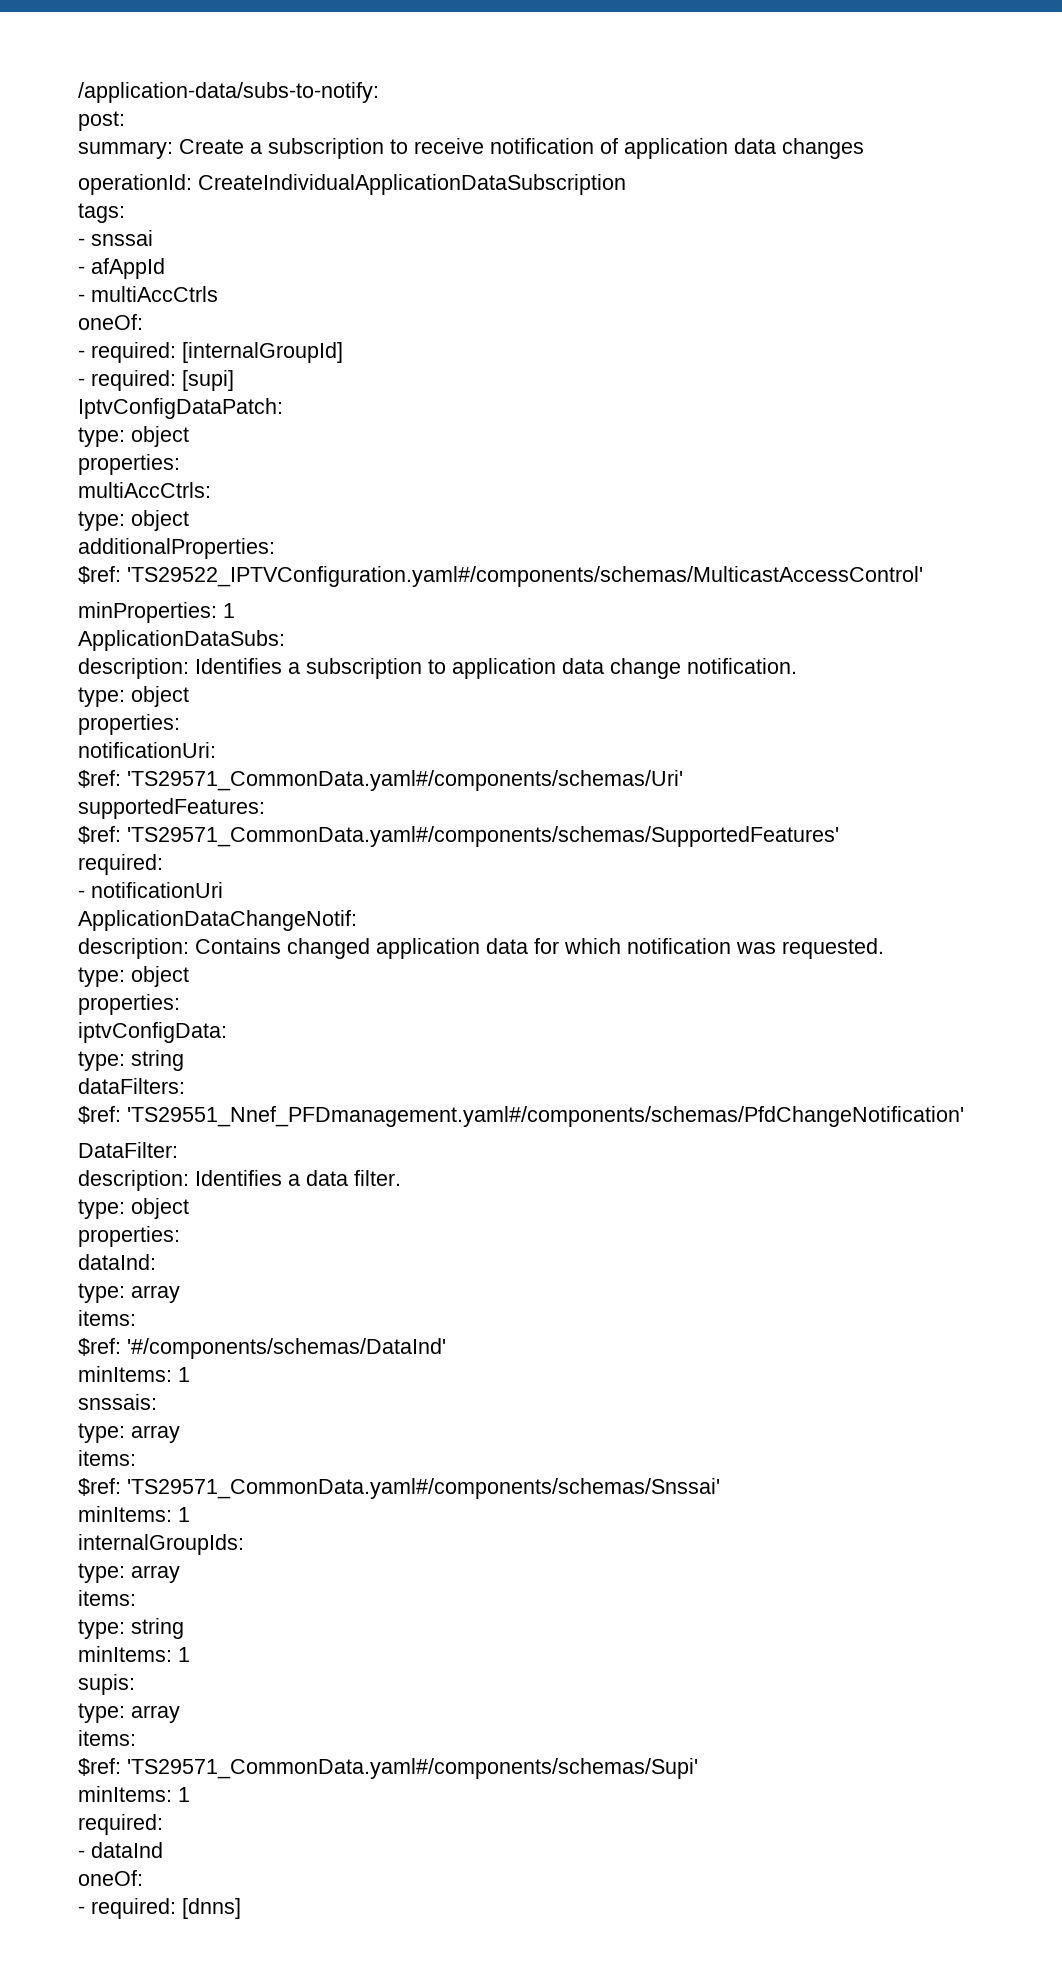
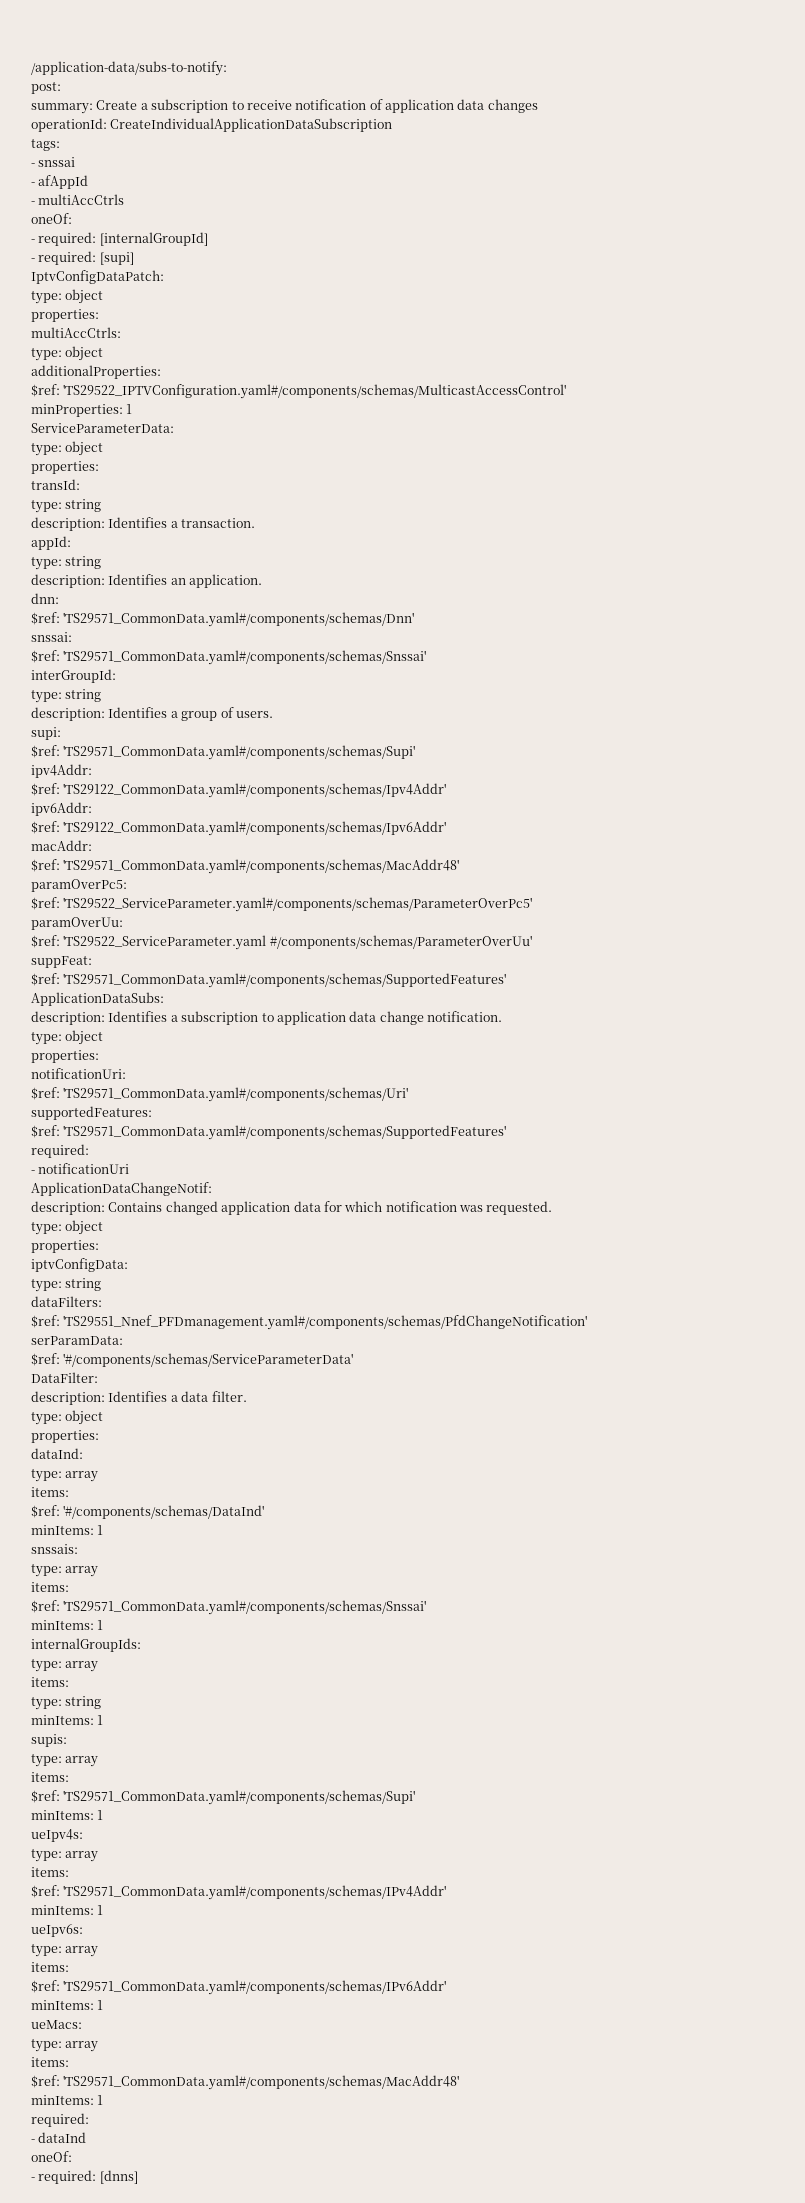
+ ServiceParameterData:
+ type: object
+ properties:
+ transId:
+ type: string
+ description: Identifies a transaction.
+ appId:
+ type: string
+ description: Identifies an application.
+ dnn:
+ $ref: 'TS29571_CommonData.yaml#/components/schemas/Dnn'
+ snssai:
+ $ref: 'TS29571_CommonData.yaml#/components/schemas/Snssai'
+ interGroupId:
+ type: string
+ description: Identifies a group of users.
+ supi:
+ $ref: 'TS29571_CommonData.yaml#/components/schemas/Supi'
+ ipv4Addr:
+ $ref: 'TS29122_CommonData.yaml#/components/schemas/Ipv4Addr'
+ ipv6Addr:
+ $ref: 'TS29122_CommonData.yaml#/components/schemas/Ipv6Addr'
+ macAddr:
+ $ref: 'TS29571_CommonData.yaml#/components/schemas/MacAddr48'
+ paramOverPc5:
+ $ref: 'TS29522_ServiceParameter.yaml#/components/schemas/ParameterOverPc5'
+ paramOverUu:
+ $ref: 'TS29522_ServiceParameter.yaml #/components/schemas/ParameterOverUu'
+ suppFeat:
+ $ref: 'TS29571_CommonData.yaml#/components/schemas/SupportedFeatures'
+ serParamData:
+ $ref: '#/components/schemas/ServiceParameterData'
+ ueIpv4s:
+ type: array
+ items:
+ $ref: 'TS29571_CommonData.yaml#/components/schemas/IPv4Addr'
+ minItems: 1
+ ueIpv6s:
+ type: array
+ items:
+ $ref: 'TS29571_CommonData.yaml#/components/schemas/IPv6Addr'
+ minItems: 1
+ ueMacs:
+ type: array
+ items:
+ $ref: 'TS29571_CommonData.yaml#/components/schemas/MacAddr48'
+ minItems: 1

